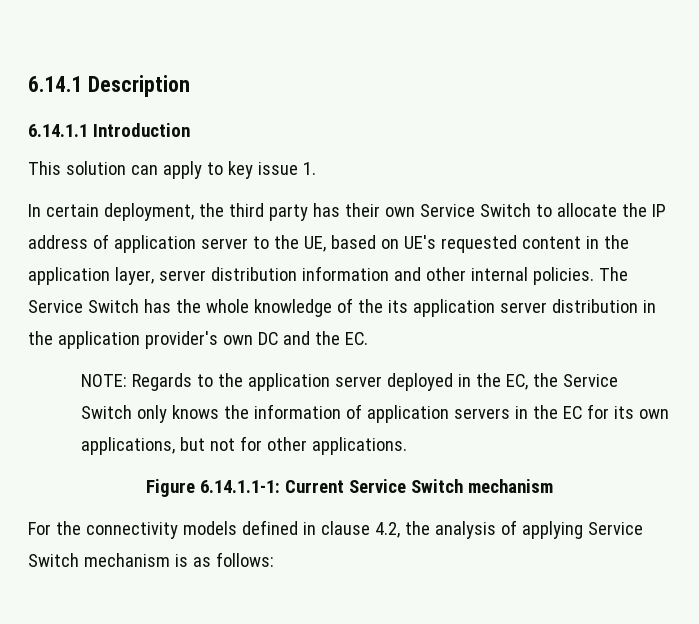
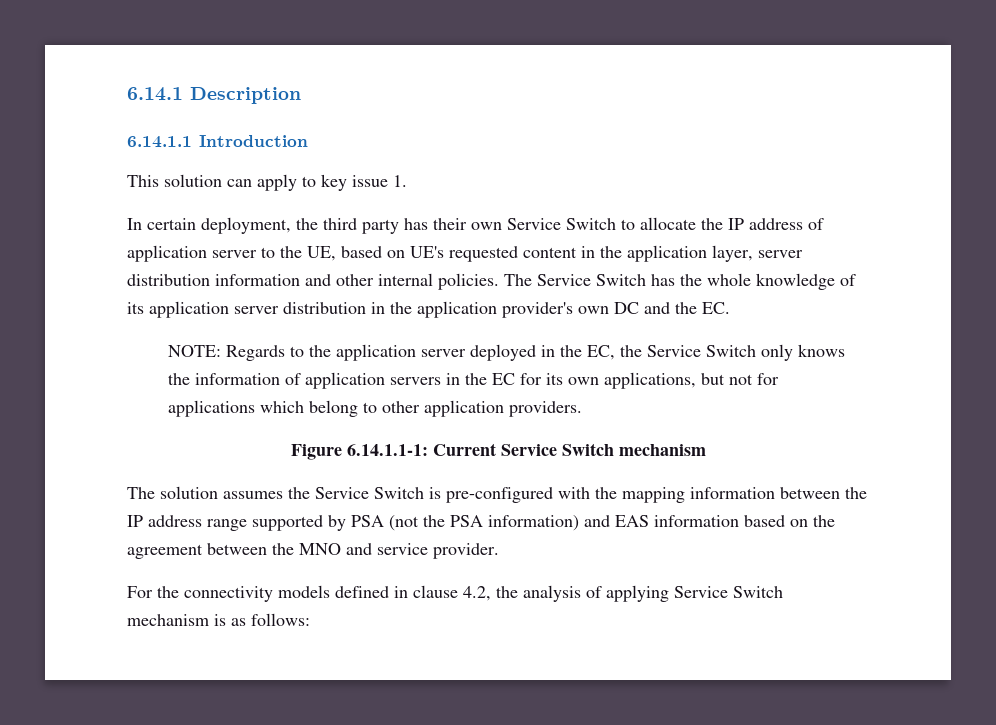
- The Service Switch has the whole knowledge of the its application server distribution in the application provider's own DC and the EC.
+ The Service Switch has the whole knowledge of its application server distribution in the application provider's own DC and the EC.
- NOTE: Regards to the application server deployed in the EC, the Service Switch only knows the information of application servers in the EC for its own applications, but not for other applications.
+ NOTE: Regards to the application server deployed in the EC, the Service Switch only knows the information of application servers in the EC for its own applications, but not for applications which belong to other application providers.
+ The solution assumes the Service Switch is pre-configured with the mapping information between the IP address range supported by PSA (not the PSA information) and EAS information based on the agreement between the MNO and service provider.

